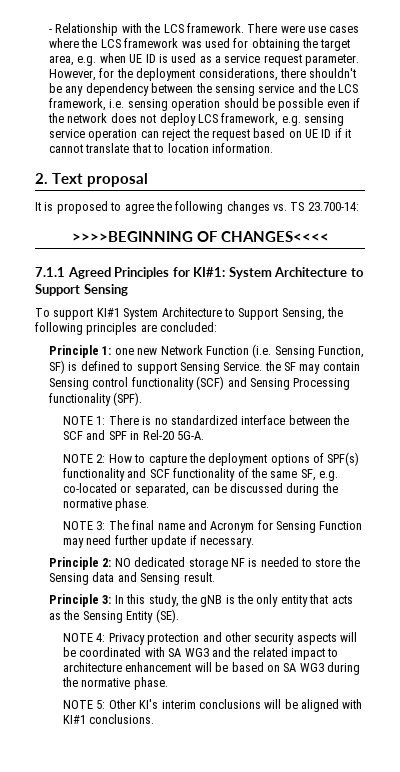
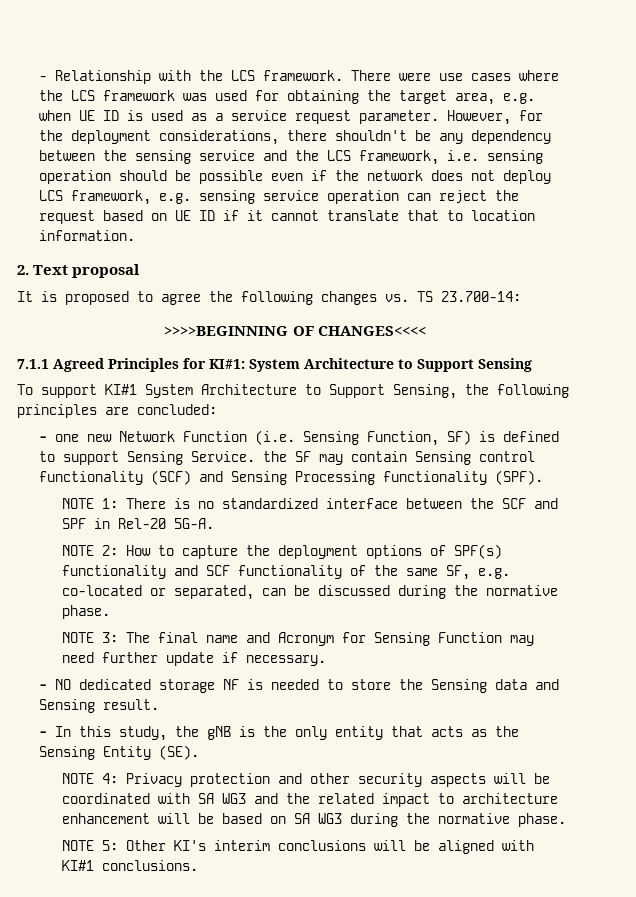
- Principle 1: one new Network Function (i.e. Sensing Function, SF) is defined to support Sensing Service. the SF may contain Sensing control functionality (SCF) and Sensing Processing functionality (SPF).
+ - one new Network Function (i.e. Sensing Function, SF) is defined to support Sensing Service. the SF may contain Sensing control functionality (SCF) and Sensing Processing functionality (SPF).
- Principle 2: NO dedicated storage NF is needed to store the Sensing data and Sensing result.
+ - NO dedicated storage NF is needed to store the Sensing data and Sensing result.
- Principle 3: In this study, the gNB is the only entity that acts as the Sensing Entity (SE).
+ - In this study, the gNB is the only entity that acts as the Sensing Entity (SE).

